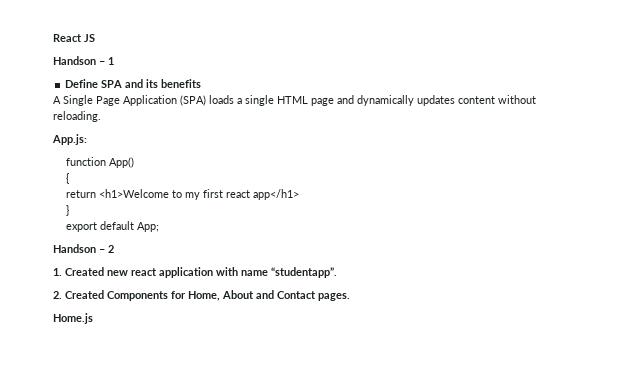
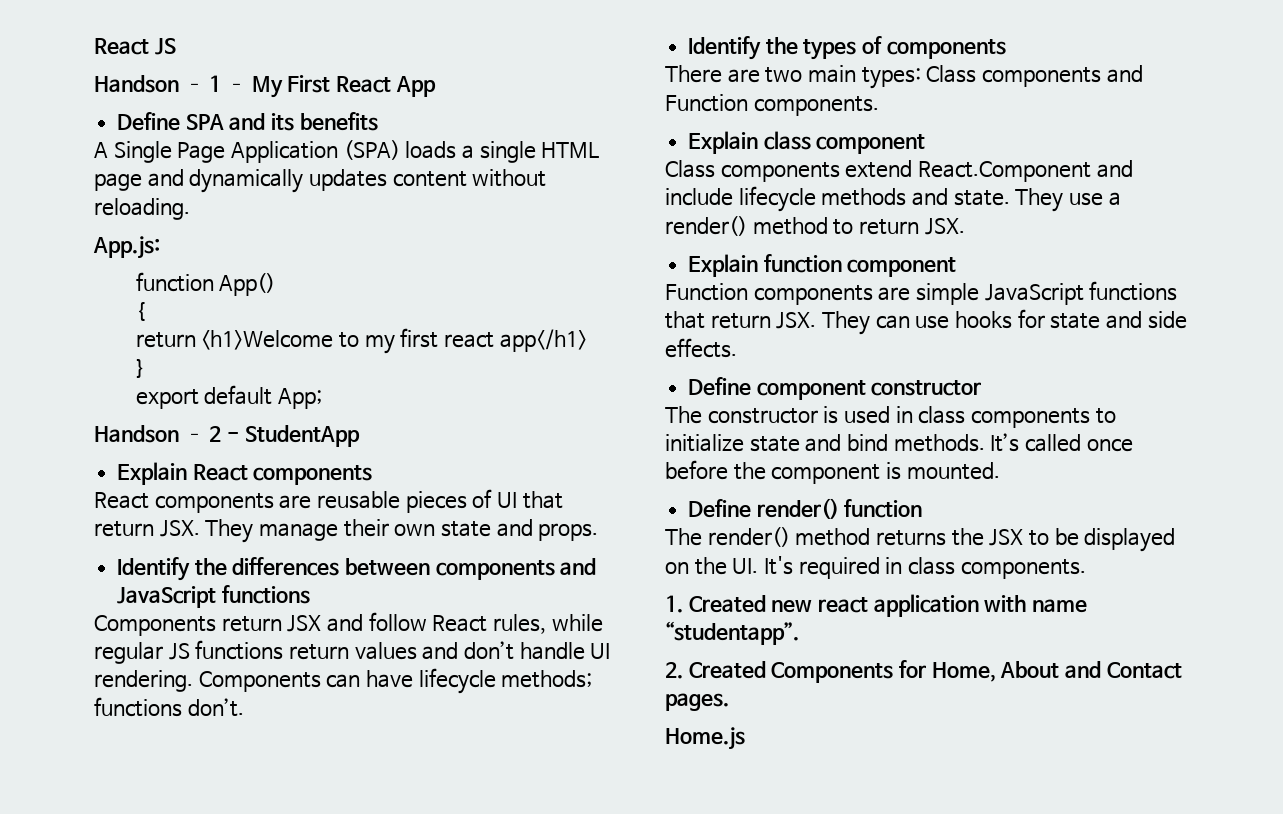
- Handson – 1
+ Handson – 1 – My First React App
- Handson – 2
+ Handson – 2 - StudentApp
+ Explain React components
+ React components are reusable pieces of UI that return JSX. They manage their own state and props.
+ Identify the differences between components and JavaScript functions
+ Components return JSX and follow React rules, while regular JS functions return values and don’t handle UI rendering. Components can have lifecycle methods; functions don’t.
+ Identify the types of components
+ There are two main types: Class components and Function components.
+ Explain class component
+ Class components extend React.Component and include lifecycle methods and state. They use a render() method to return JSX.
+ Explain function component
+ Function components are simple JavaScript functions that return JSX. They can use hooks for state and side effects.
+ Define component constructor
+ The constructor is used in class components to initialize state and bind methods. It’s called once before the component is mounted.
+ Define render() function
+ The render() method returns the JSX to be displayed on the UI. It's required in class components.

